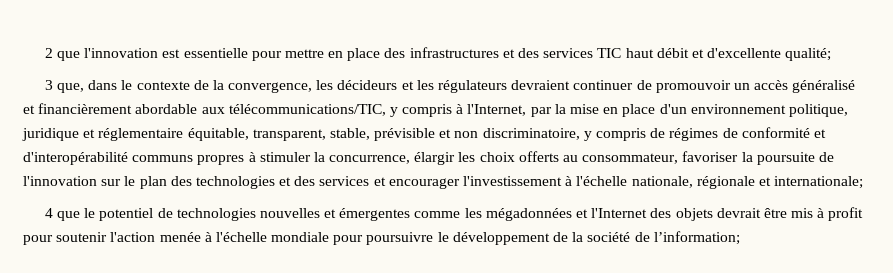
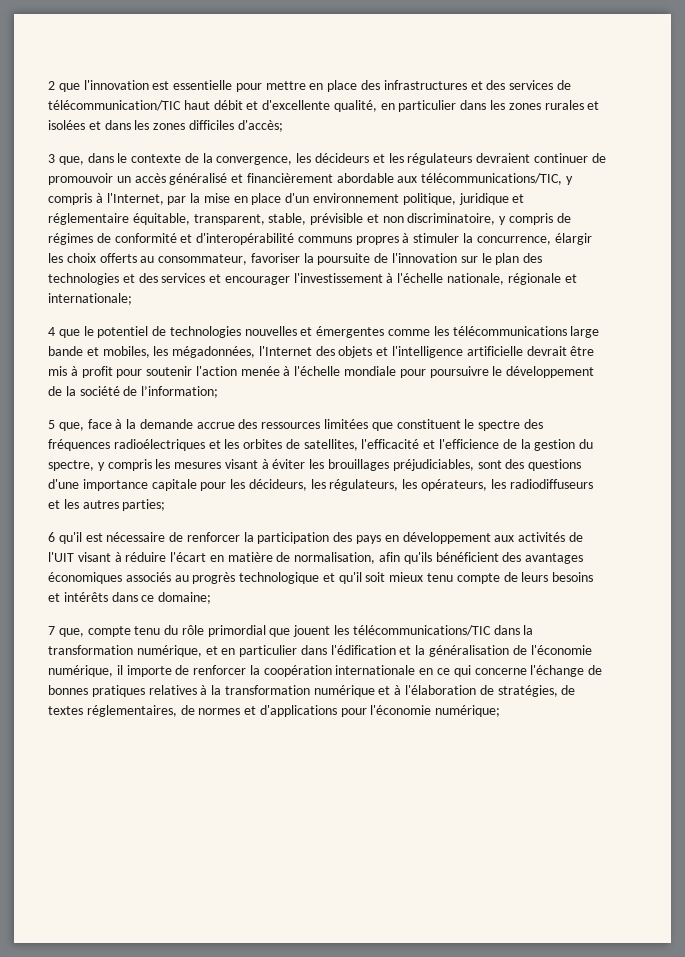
- 2 que l'innovation est essentielle pour mettre en place des infrastructures et des services TIC haut débit et d'excellente qualité;
+ 2 que l'innovation est essentielle pour mettre en place des infrastructures et des services de télécommunication/TIC haut débit et d'excellente qualité, en particulier dans les zones rurales et isolées et dans les zones difficiles d'accès;
- 4 que le potentiel de technologies nouvelles et émergentes comme les mégadonnées et l'Internet des objets devrait être mis à profit pour soutenir l'action menée à l'échelle mondiale pour poursuivre le développement de la société de l’information;
+ 4 que le potentiel de technologies nouvelles et émergentes comme les télécommunications large bande et mobiles, les mégadonnées, l'Internet des objets et l'intelligence artificielle devrait être mis à profit pour soutenir l'action menée à l'échelle mondiale pour poursuivre le développement de la société de l’information;
+ 5 que, face à la demande accrue des ressources limitées que constituent le spectre des fréquences radioélectriques et les orbites de satellites, l'efficacité et l'efficience de la gestion du spectre, y compris les mesures visant à éviter les brouillages préjudiciables, sont des questions d'une importance capitale pour les décideurs, les régulateurs, les opérateurs, les radiodiffuseurs et les autres parties;
+ 6 qu'il est nécessaire de renforcer la participation des pays en développement aux activités de l'UIT visant à réduire l'écart en matière de normalisation, afin qu'ils bénéficient des avantages économiques associés au progrès technologique et qu'il soit mieux tenu compte de leurs besoins et intérêts dans ce domaine;
+ 7 que, compte tenu du rôle primordial que jouent les télécommunications/TIC dans la transformation numérique, et en particulier dans l'édification et la généralisation de l'économie numérique, il importe de renforcer la coopération internationale en ce qui concerne l'échange de bonnes pratiques relatives à la transformation numérique et à l'élaboration de stratégies, de textes réglementaires, de normes et d'applications pour l'économie numérique;

